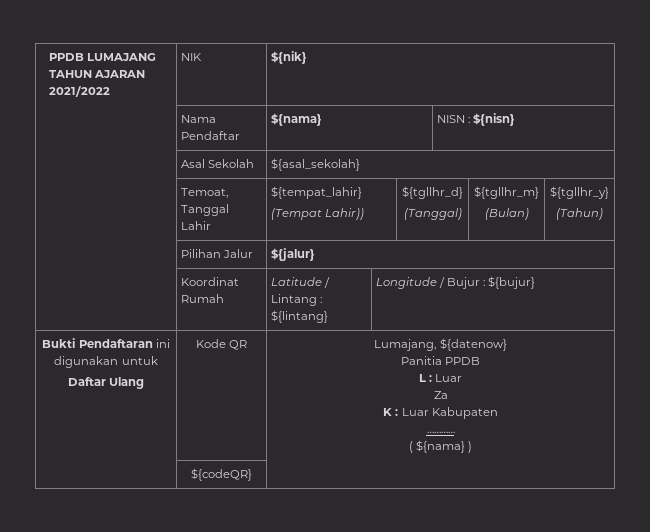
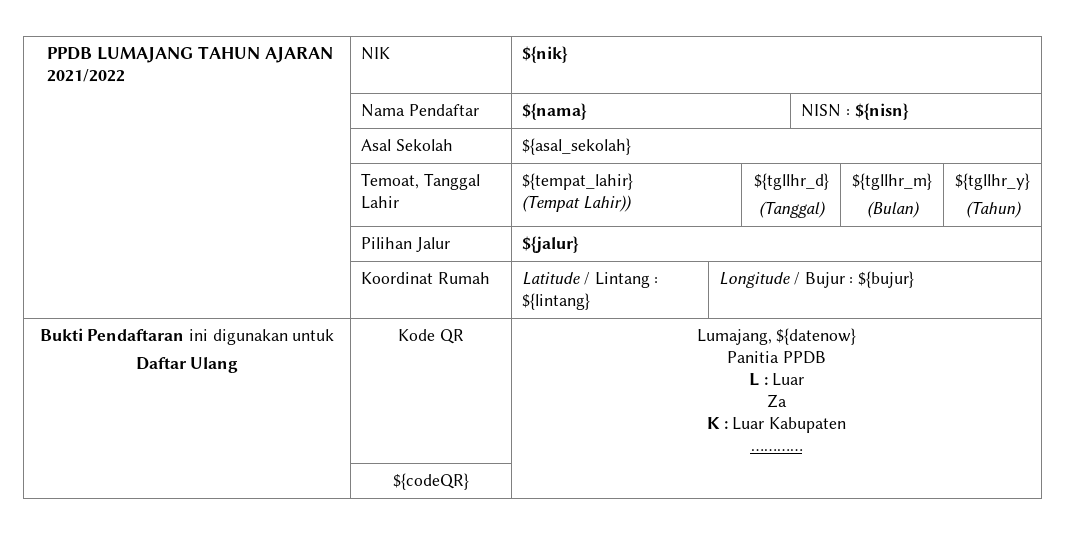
  Bukti Pendaftaran ini digunakan untuk
  Daftar Ulang | Kode QR | Lumajang, ${datenow}
  Panitia PPDB
  L : Luar
  Za
  K : Luar Kabupaten
  …………
- ( ${nama} )

